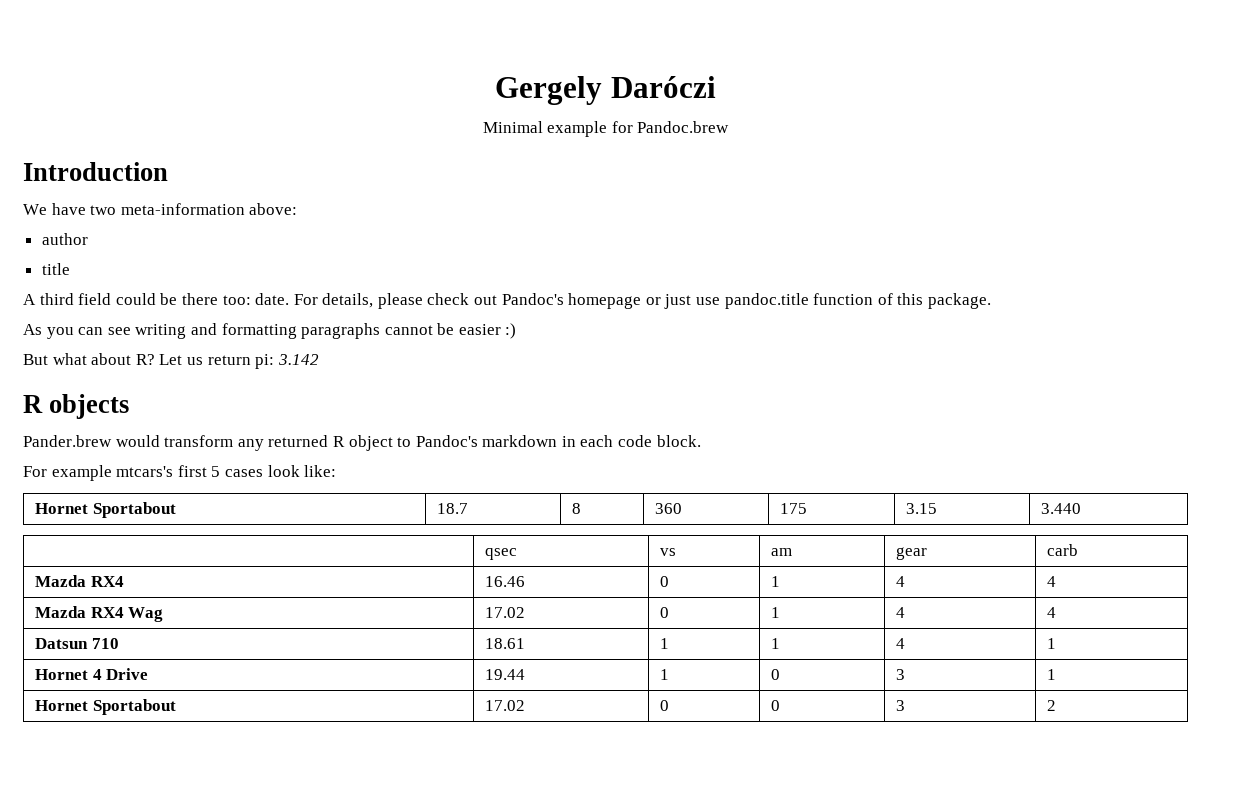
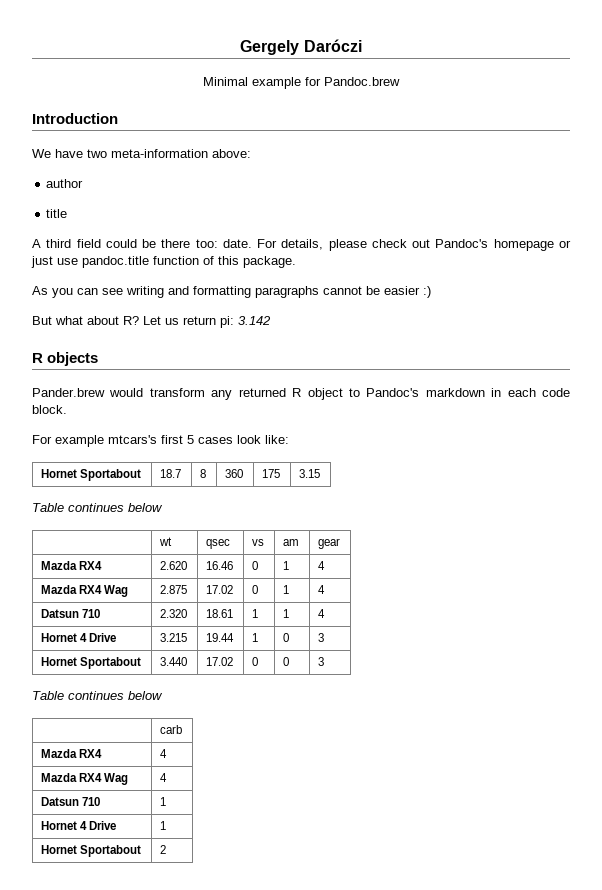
- Hornet Sportabout | 18.7 | 8 | 360 | 175 | 3.15 | 3.440
- | qsec | vs | am | gear | carb
- Mazda RX4 | 16.46 | 0 | 1 | 4 | 4
- Mazda RX4 Wag | 17.02 | 0 | 1 | 4 | 4
- Datsun 710 | 18.61 | 1 | 1 | 4 | 1
- Hornet 4 Drive | 19.44 | 1 | 0 | 3 | 1
- Hornet Sportabout | 17.02 | 0 | 0 | 3 | 2
+ Hornet Sportabout | 18.7 | 8 | 360 | 175 | 3.15
+ Table continues below
+ | wt | qsec | vs | am | gear
+ Mazda RX4 | 2.620 | 16.46 | 0 | 1 | 4
+ Mazda RX4 Wag | 2.875 | 17.02 | 0 | 1 | 4
+ Datsun 710 | 2.320 | 18.61 | 1 | 1 | 4
+ Hornet 4 Drive | 3.215 | 19.44 | 1 | 0 | 3
+ Hornet Sportabout | 3.440 | 17.02 | 0 | 0 | 3
+ Table continues below
+ | carb
+ Mazda RX4 | 4
+ Mazda RX4 Wag | 4
+ Datsun 710 | 1
+ Hornet 4 Drive | 1
+ Hornet Sportabout | 2

